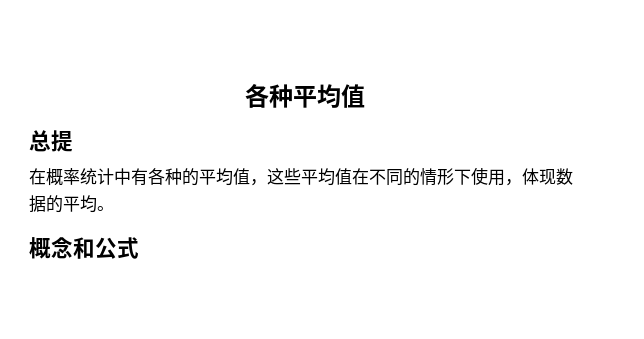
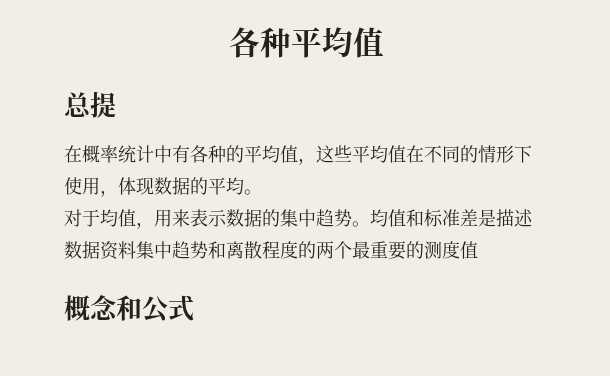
+ 对于均值，用来表示数据的集中趋势。均值和标准差是描述数据资料集中趋势和离散程度的两个最重要的测度值

